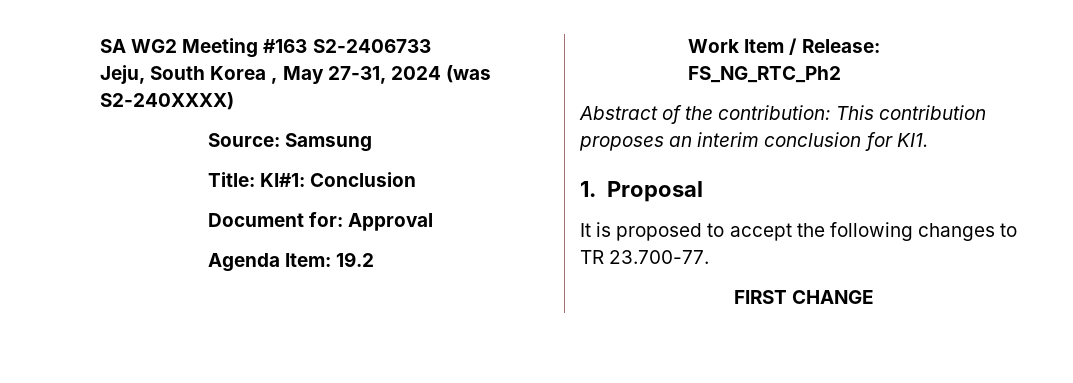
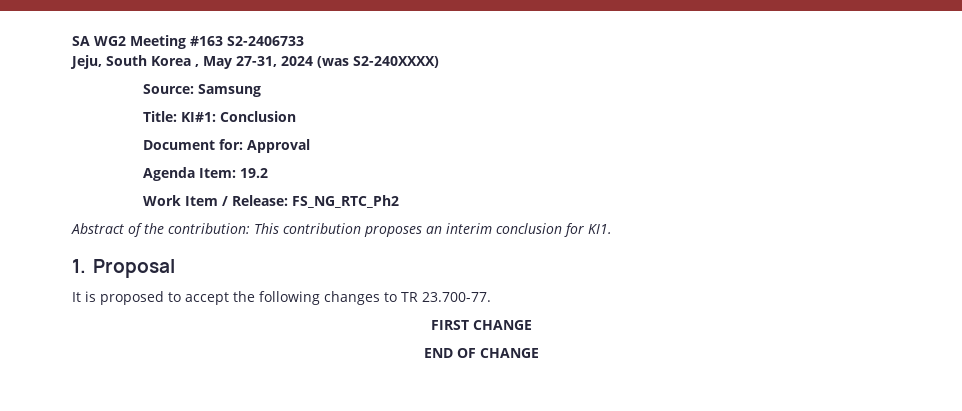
+ END OF CHANGE

